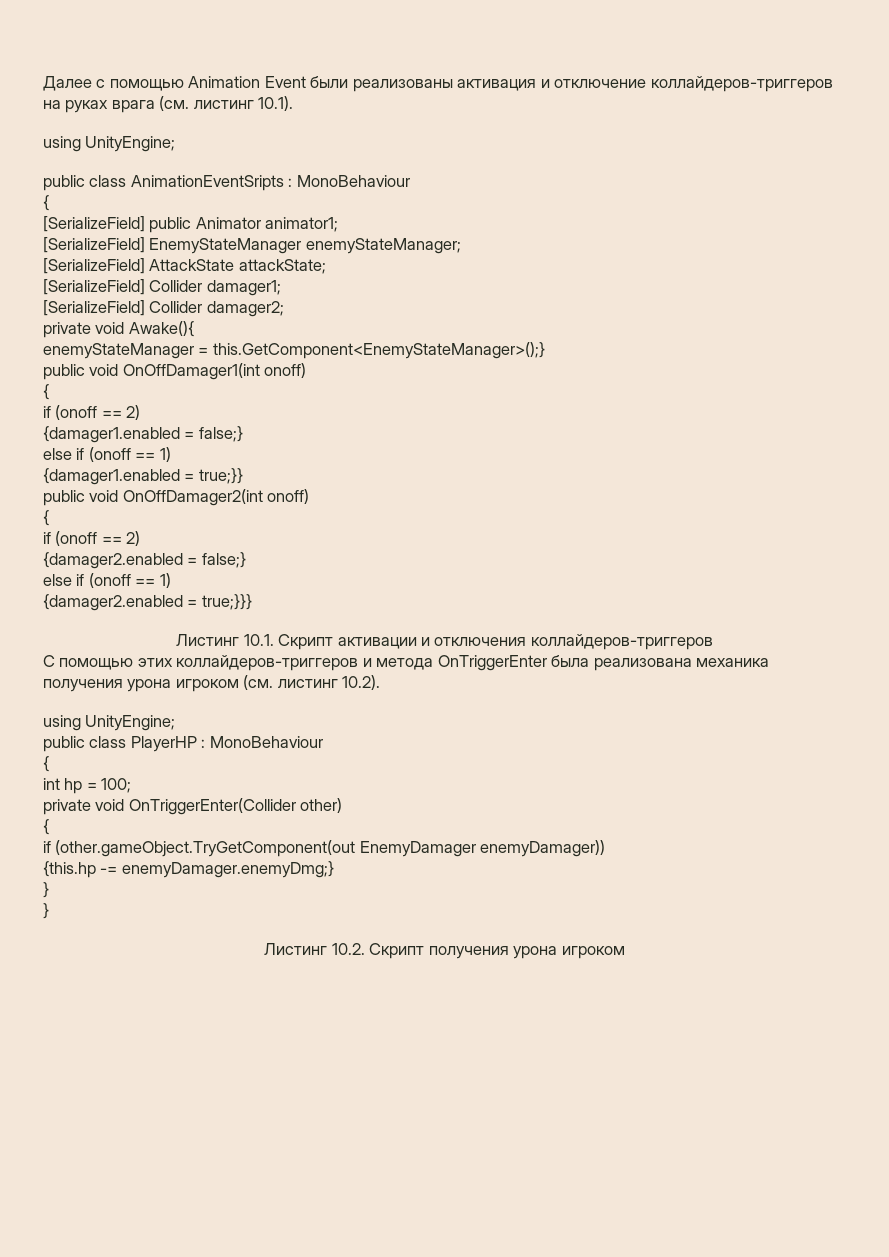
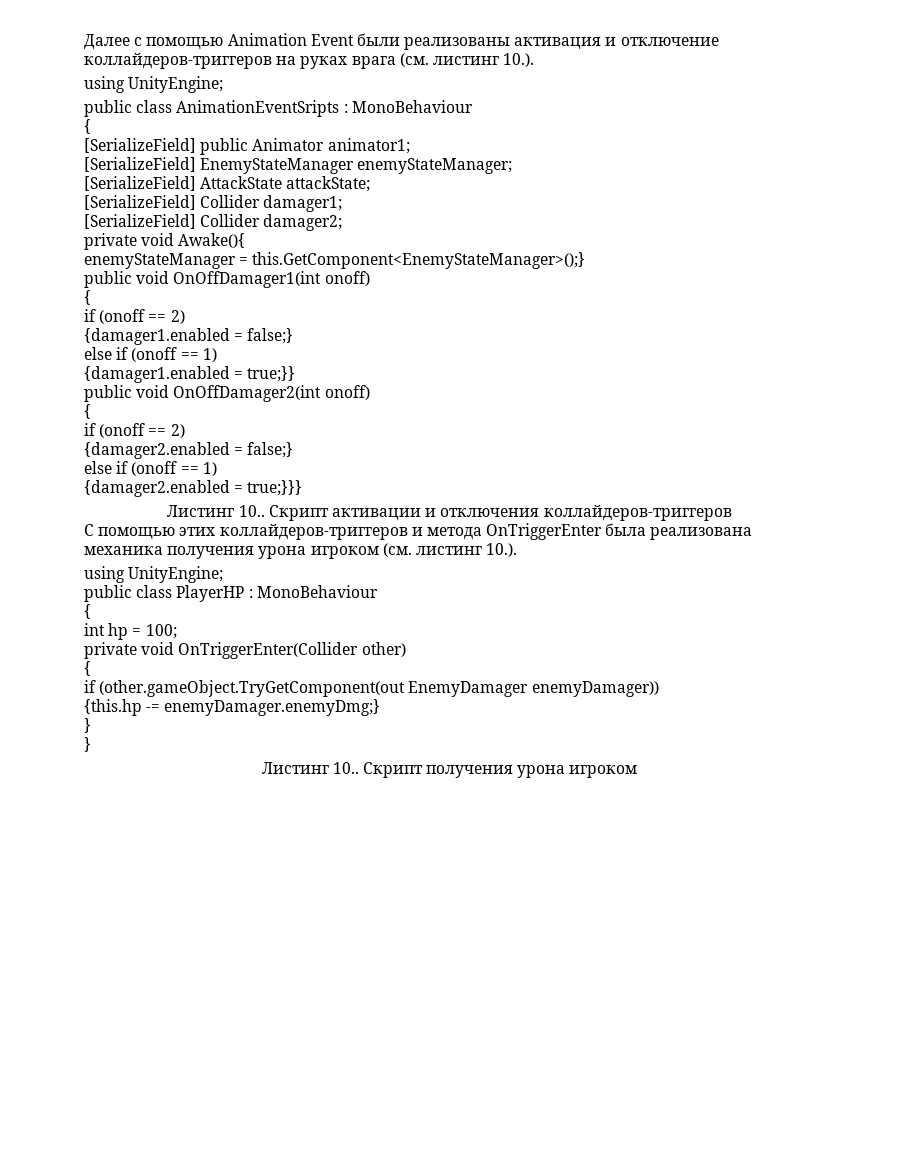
- Далее с помощью Animation Event были реализованы активация и отключение коллайдеров-триггеров на руках врага (см. листинг 10.1).
+ Далее с помощью Animation Event были реализованы активация и отключение коллайдеров-триггеров на руках врага (см. листинг 10.).
- Листинг 10.1. Скрипт активации и отключения коллайдеров-триггеров
+ Листинг 10.. Скрипт активации и отключения коллайдеров-триггеров
- С помощью этих коллайдеров-триггеров и метода OnTriggerEnter была реализована механика получения урона игроком (см. листинг 10.2).
+ С помощью этих коллайдеров-триггеров и метода OnTriggerEnter была реализована механика получения урона игроком (см. листинг 10.).
- Листинг 10.2. Скрипт получения урона игроком
+ Листинг 10.. Скрипт получения урона игроком

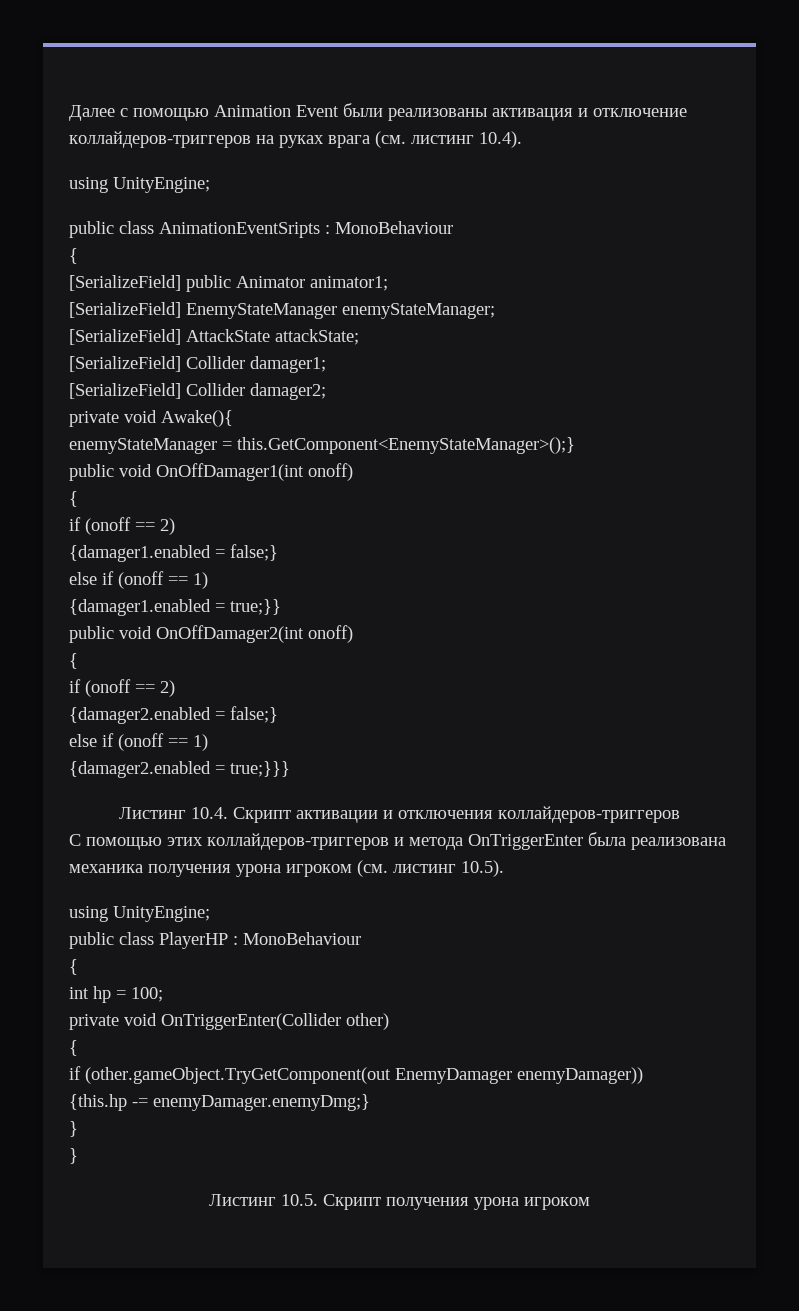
- Далее с помощью Animation Event были реализованы активация и отключение коллайдеров-триггеров на руках врага (см. листинг 10.).
+ Далее с помощью Animation Event были реализованы активация и отключение коллайдеров-триггеров на руках врага (см. листинг 10.4).
- Листинг 10.. Скрипт активации и отключения коллайдеров-триггеров
+ Листинг 10.4. Скрипт активации и отключения коллайдеров-триггеров
- С помощью этих коллайдеров-триггеров и метода OnTriggerEnter была реализована механика получения урона игроком (см. листинг 10.).
+ С помощью этих коллайдеров-триггеров и метода OnTriggerEnter была реализована механика получения урона игроком (см. листинг 10.5).
- Листинг 10.. Скрипт получения урона игроком
+ Листинг 10.5. Скрипт получения урона игроком

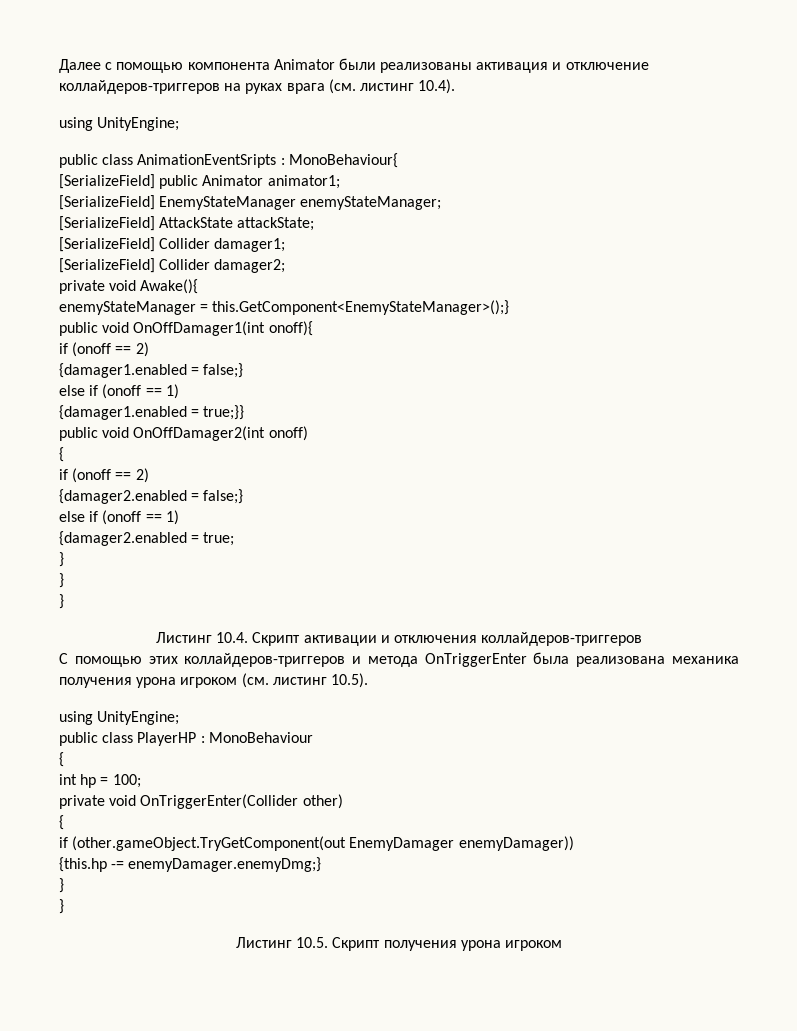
- Далее с помощью Animation Event были реализованы активация и отключение коллайдеров-триггеров на руках врага (см. листинг 10.4).
+ Далее с помощью компонента Animator были реализованы активация и отключение коллайдеров-триггеров на руках врага (см. листинг 10.4).
- public class AnimationEventSripts : MonoBehaviour
- {
+ public class AnimationEventSripts : MonoBehaviour{
- public void OnOffDamager1(int onoff)
- {
+ public void OnOffDamager1(int onoff){
- {damager2.enabled = true;}}}
+ {damager2.enabled = true;
+ }
+ }
+ }

